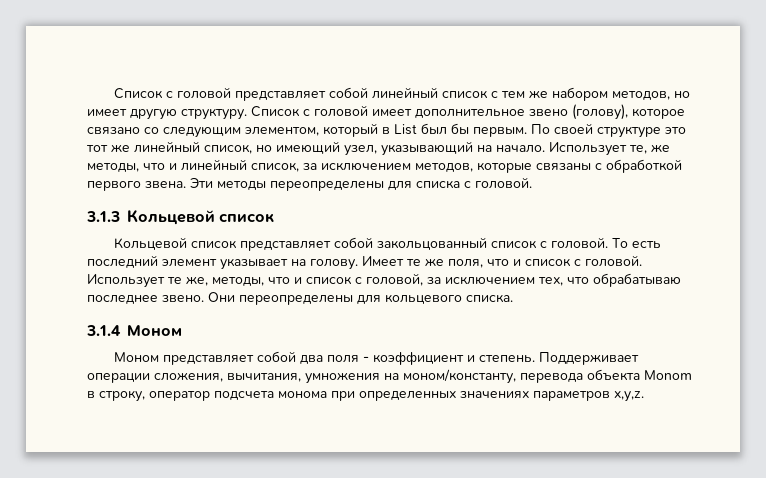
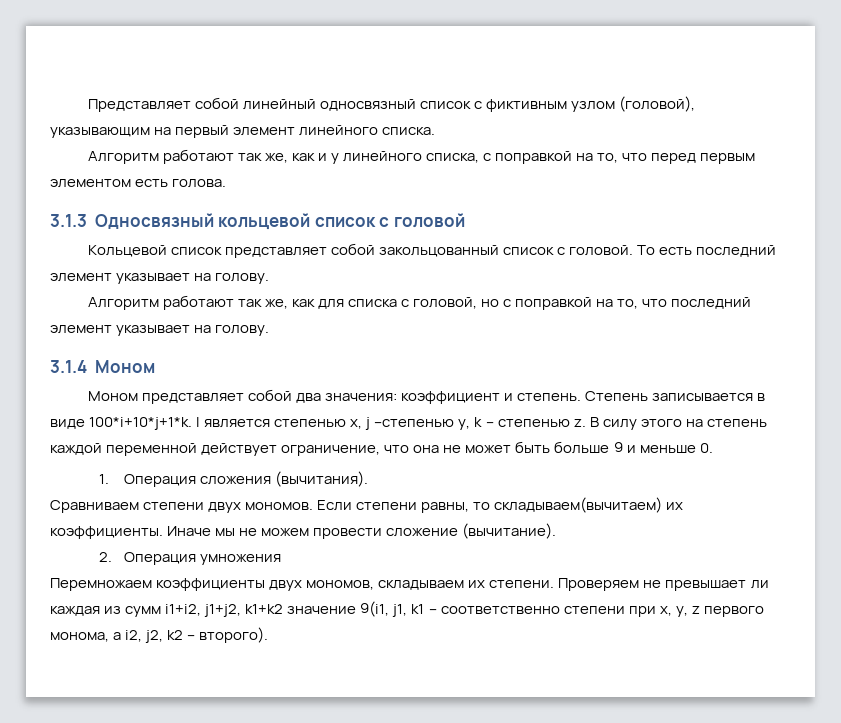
- Список с головой представляет собой линейный список с тем же набором методов, но имеет другую структуру. Список с головой имеет дополнительное звено (голову), которое связано со следующим элементом, который в List был бы первым. По своей структуре это тот же линейный список, но имеющий узел, указывающий на начало. Использует те, же методы, что и линейный список, за исключением методов, которые связаны с обработкой первого звена. Эти методы переопределены для списка с головой.
- 3.1.3 Кольцевой список
+ Представляет собой линейный односвязный список с фиктивным узлом (головой), указывающим на первый элемент линейного списка.
+ Алгоритм работают так же, как и у линейного списка, с поправкой на то, что перед первым элементом есть голова.
+ 3.1.3 Односвязный кольцевой список с головой
- То есть последний элемент указывает на голову. Имеет те же поля, что и список с головой. Использует те же, методы, что и список с головой, за исключением тех, что обрабатываю последнее звено. Они переопределены для кольцевого списка.
+ То есть последний элемент указывает на голову.
+ Алгоритм работают так же, как для списка с головой, но с поправкой на то, что последний элемент указывает на голову.
- Моном представляет собой два поля - коэффициент и степень.
+ Моном представляет собой два значения: коэффициент и степень.
- Поддерживает операции сложения, вычитания, умножения на моном/константу, перевода объекта Monom в строку, оператор подсчета монома при определенных значениях параметров x,y,z.
+ Степень записывается в виде 100*i+10*j+1*k. I является степенью x, j –степенью y, k – степенью z. В силу этого на степень каждой переменной действует ограничение, что она не может быть больше 9 и меньше 0.
+ 1. Операция сложения (вычитания).
+ Сравниваем степени двух мономов. Если степени равны, то складываем(вычитаем) их коэффициенты. Иначе мы не можем провести сложение (вычитание).
+ 2. Операция умножения
+ Перемножаем коэффициенты двух мономов, складываем их степени. Проверяем не превышает ли каждая из сумм i1+i2, j1+j2, k1+k2 значение 9(i1, j1, k1 – соответственно степени при x, y, z первого монома, а i2, j2, k2 – второго).

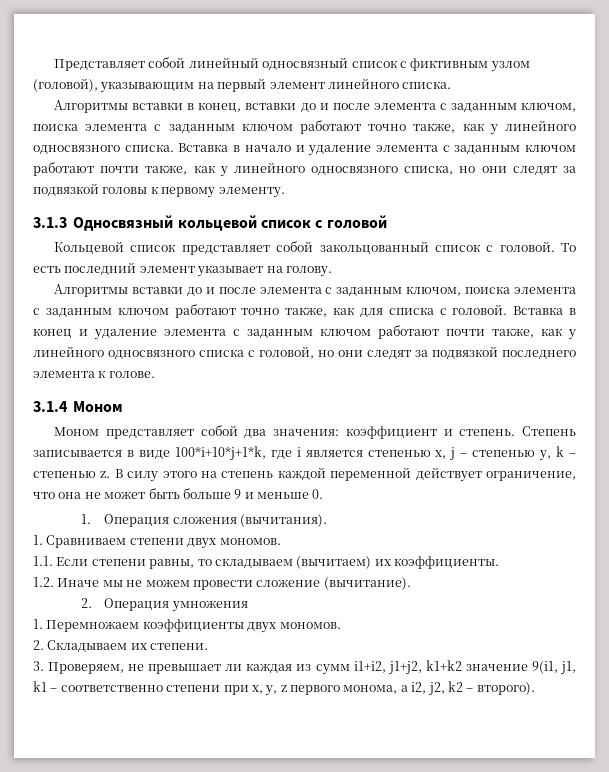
- Алгоритм работают так же, как и у линейного списка, с поправкой на то, что перед первым элементом есть голова.
+ Алгоритмы вставки в конец, вставки до и после элемента с заданным ключом, поиска элемента с заданным ключом работают точно также, как у линейного односвязного списка. Вставка в начало и удаление элемента с заданным ключом работают почти также, как у линейного односвязного списка, но они следят за подвязкой головы к первому элементу.
- Алгоритм работают так же, как для списка с головой, но с поправкой на то, что последний элемент указывает на голову.
+ Алгоритмы вставки до и после элемента с заданным ключом, поиска элемента с заданным ключом работают точно также, как для списка с головой. Вставка в конец и удаление элемента с заданным ключом работают почти также, как у линейного односвязного списка с головой, но они следят за подвязкой последнего элемента к голове.
- Степень записывается в виде 100*i+10*j+1*k. I является степенью x, j –степенью y, k – степенью z.
+ Степень записывается в виде 100*i+10*j+1*k, где i является степенью x, j – степенью y, k – степенью z.
- Сравниваем степени двух мономов. Если степени равны, то складываем(вычитаем) их коэффициенты. Иначе мы не можем провести сложение (вычитание).
+ 1. Сравниваем степени двух мономов.
+ 1.1. Если степени равны, то складываем (вычитаем) их коэффициенты.
+ 1.2. Иначе мы не можем провести сложение (вычитание).
- Перемножаем коэффициенты двух мономов, складываем их степени. Проверяем не превышает ли каждая из сумм i1+i2, j1+j2, k1+k2 значение 9(i1, j1, k1 – соответственно степени при x, y, z первого монома, а i2, j2, k2 – второго).
+ 1. Перемножаем коэффициенты двух мономов.
+ 2. Складываем их степени.
+ 3. Проверяем, не превышает ли каждая из сумм i1+i2, j1+j2, k1+k2 значение 9(i1, j1, k1 – соответственно степени при x, y, z первого монома, а i2, j2, k2 – второго).

